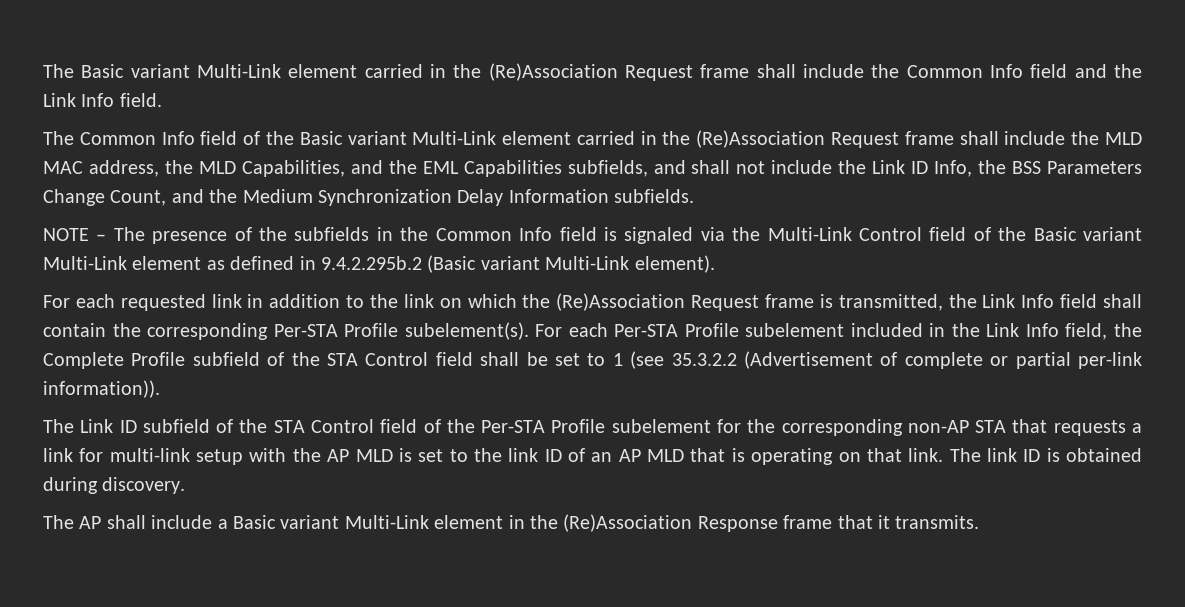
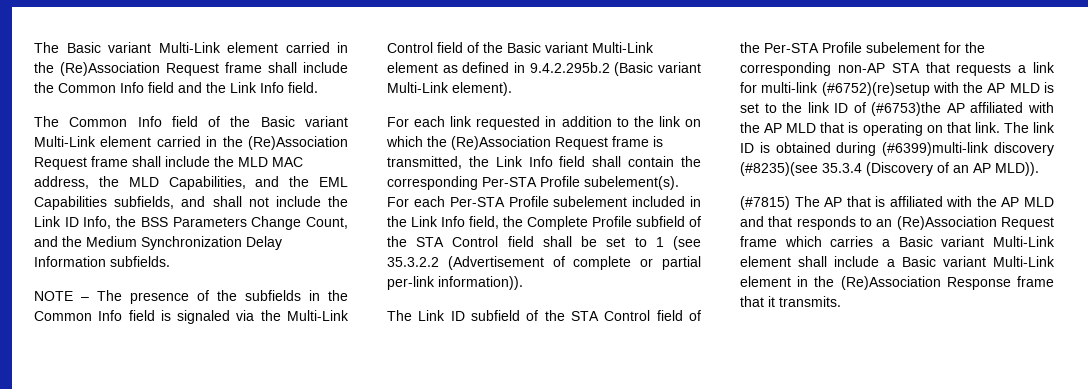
- For each requested link in addition to the link on which the (Re)Association Request frame is transmitted, the Link Info field shall contain the corresponding Per-STA Profile subelement(s).
+ For each link requested in addition to the link on which the (Re)Association Request frame is transmitted, the Link Info field shall contain the corresponding Per-STA Profile subelement(s).
- The Link ID subfield of the STA Control field of the Per-STA Profile subelement for the corresponding non-AP STA that requests a link for multi-link setup with the AP MLD is set to the link ID of an AP MLD that is operating on that link.
+ The Link ID subfield of the STA Control field of the Per-STA Profile subelement for the corresponding non-AP STA that requests a link for multi-link (#6752)(re)setup with the AP MLD is set to the link ID of (#6753)the AP affiliated with the AP MLD that is operating on that link.
- The link ID is obtained during discovery.
- The AP shall include a Basic variant Multi-Link element in the (Re)Association Response frame that it transmits.
+ The link ID is obtained during (#6399)multi-link discovery (#8235)(see 35.3.4 (Discovery of an AP MLD)).
+ (#7815) The AP that is affiliated with the AP MLD and that responds to an (Re)Association Request frame which carries a Basic variant Multi-Link element shall include a Basic variant Multi-Link element in the (Re)Association Response frame that it transmits.

